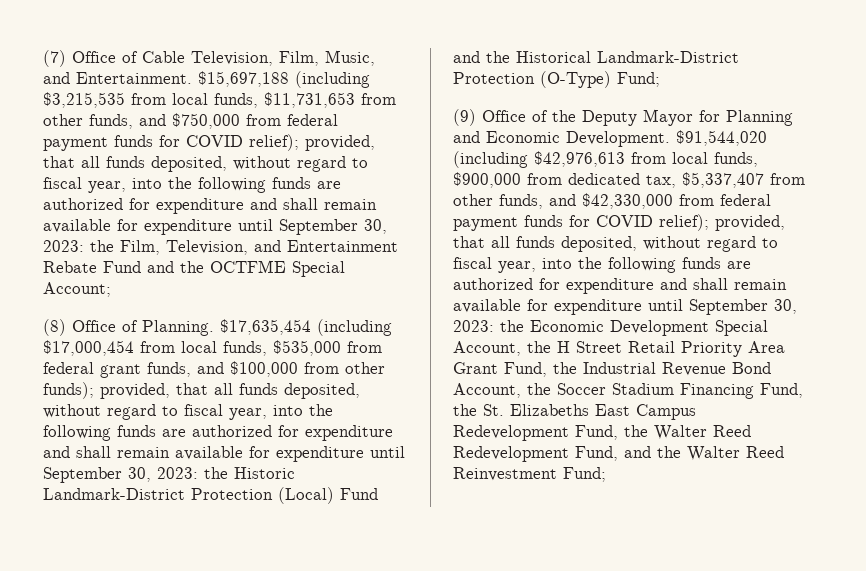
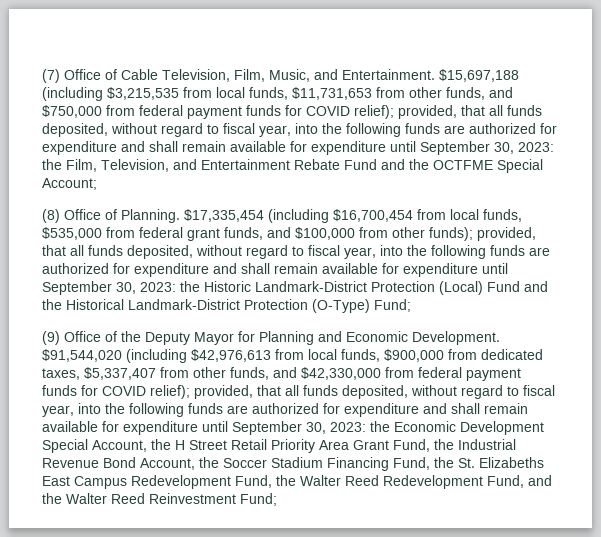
- $17,635,454 (including $17,000,454 from local funds, $535,000 from federal grant funds, and $100,000 from other funds); provided, that all funds deposited, without regard to fiscal year, into the following funds are authorized for expenditure and shall remain available for expenditure until September 30, 2023: the Historic Landmark-District Protection (Local) Fund and the Historical Landmark-District Protection (O-Type) Fund;
+ $17,335,454 (including $16,700,454 from local funds, $535,000 from federal grant funds, and $100,000 from other funds); provided, that all funds deposited, without regard to fiscal year, into the following funds are authorized for expenditure and shall remain available for expenditure until September 30, 2023: the Historic Landmark-District Protection (Local) Fund and the Historical Landmark-District Protection (O-Type) Fund;
- $91,544,020 (including $42,976,613 from local funds, $900,000 from dedicated tax, $5,337,407 from other funds, and $42,330,000 from federal payment funds for COVID relief);
+ $91,544,020 (including $42,976,613 from local funds, $900,000 from dedicated taxes, $5,337,407 from other funds, and $42,330,000 from federal payment funds for COVID relief);

